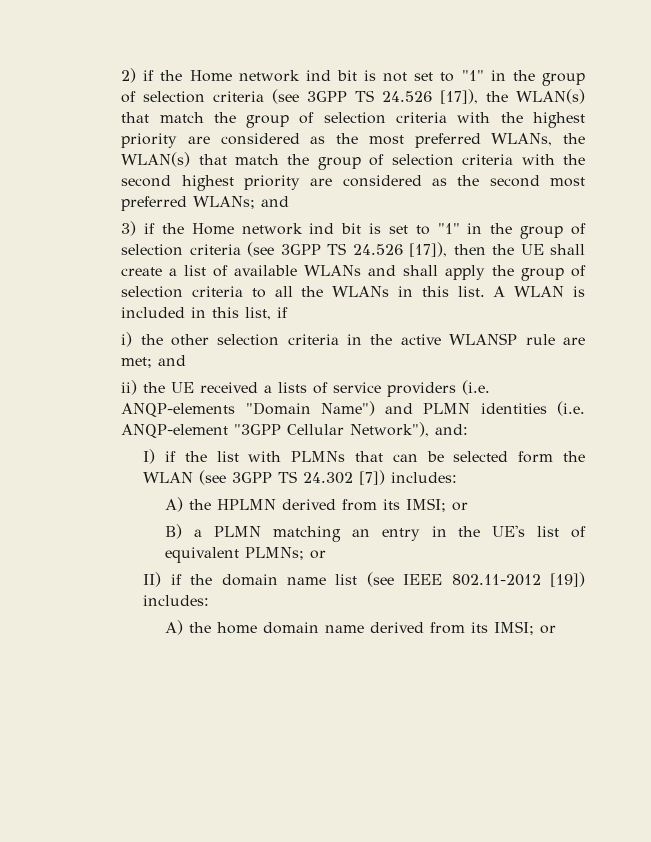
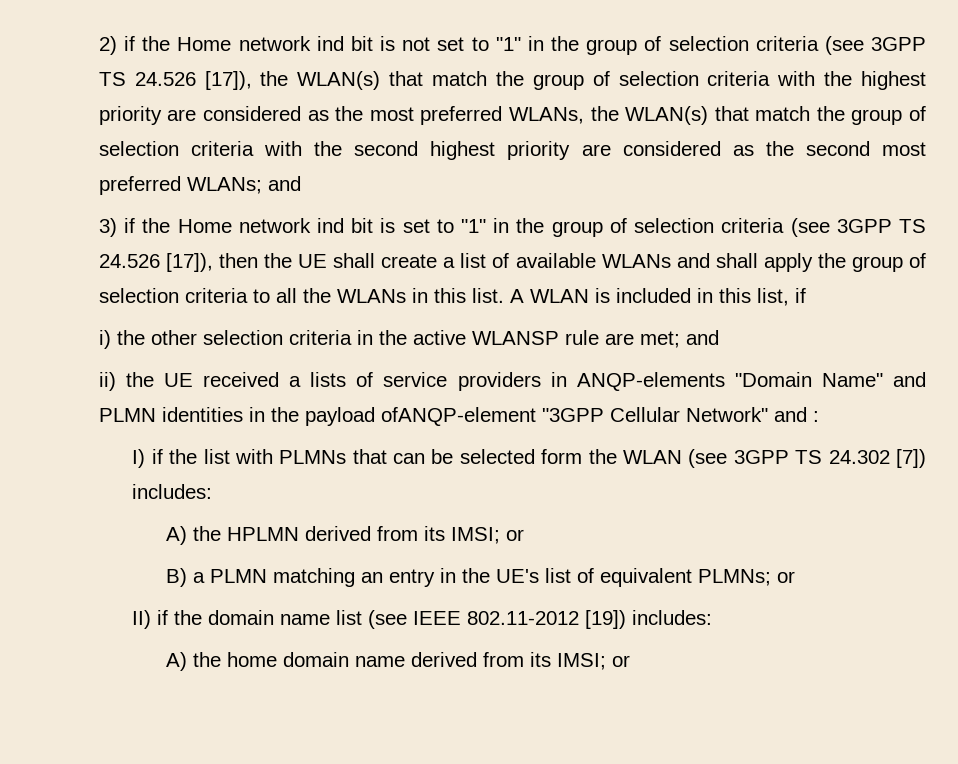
- ii) the UE received a lists of service providers (i.e. ANQP-elements "Domain Name") and PLMN identities (i.e. ANQP-element "3GPP Cellular Network"), and:
+ ii) the UE received a lists of service providers in ANQP-elements "Domain Name" and PLMN identities in the payload ofANQP-element "3GPP Cellular Network" and :

